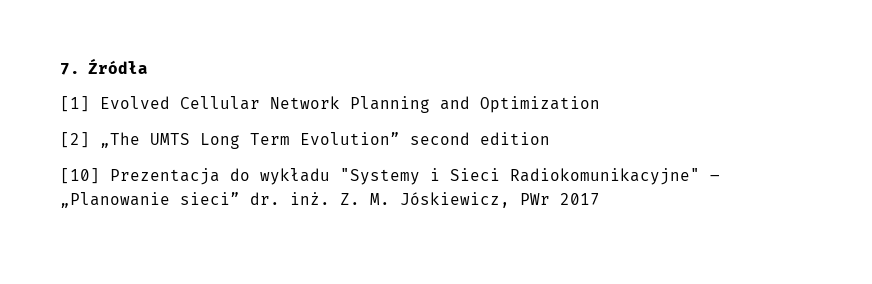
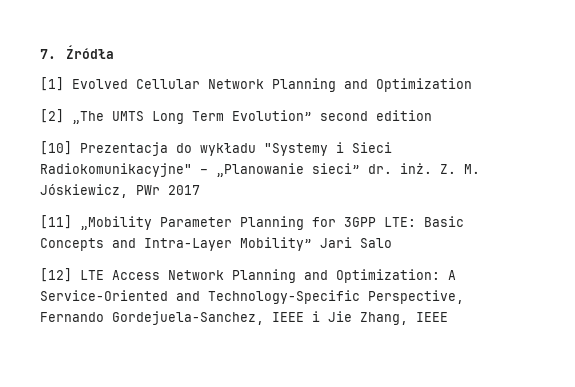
+ [11] „Mobility Parameter Planning for 3GPP LTE: Basic Concepts and Intra-Layer Mobility” Jari Salo
+ [12] LTE Access Network Planning and Optimization: A Service-Oriented and Technology-Specific Perspective, Fernando Gordejuela-Sanchez, IEEE i Jie Zhang, IEEE

